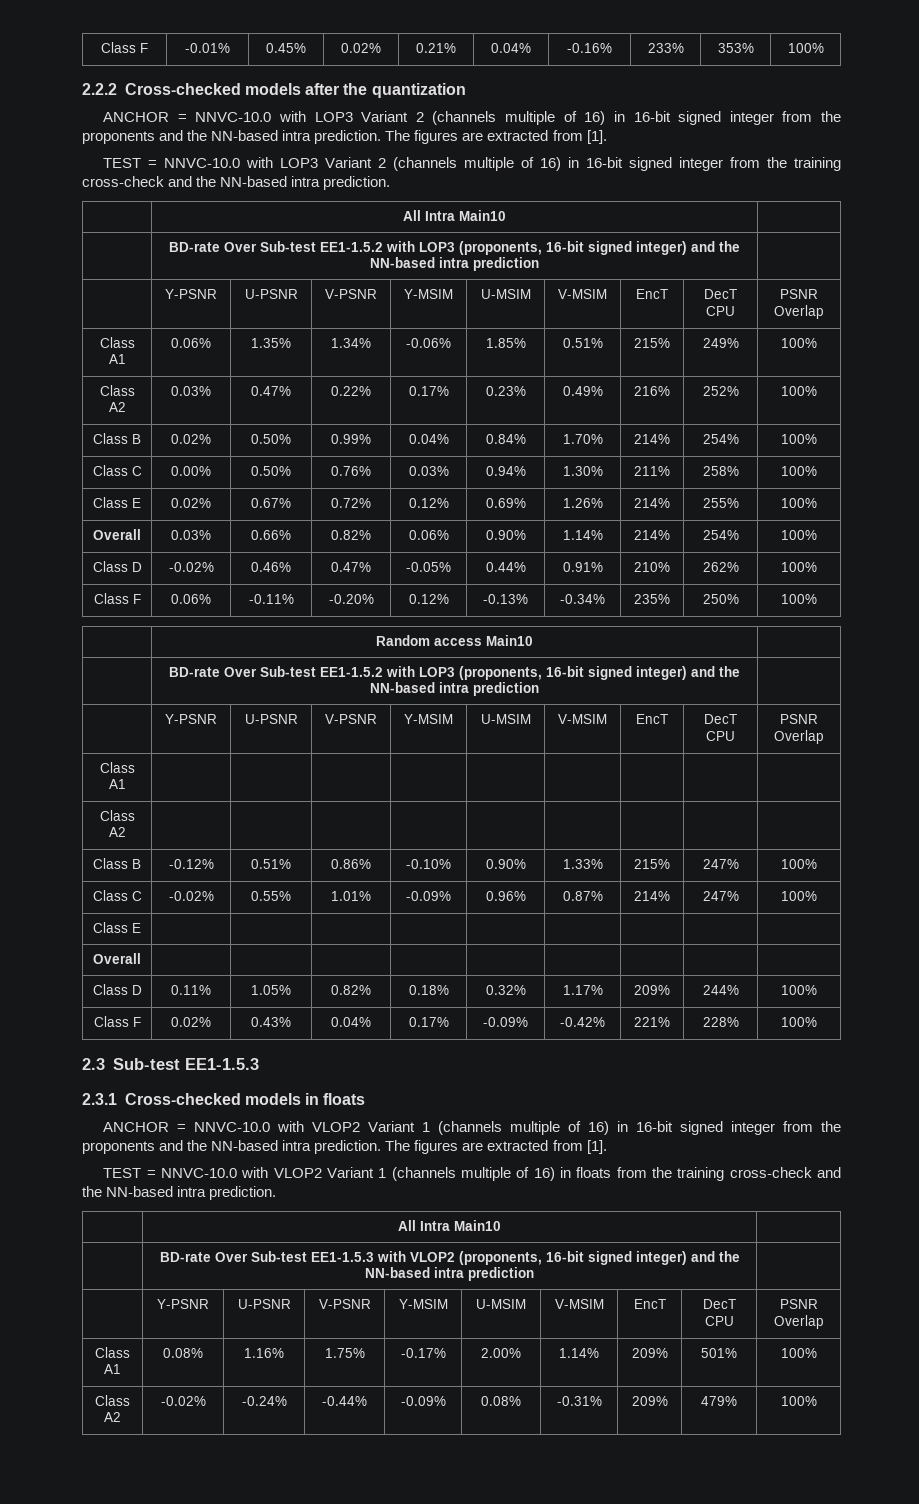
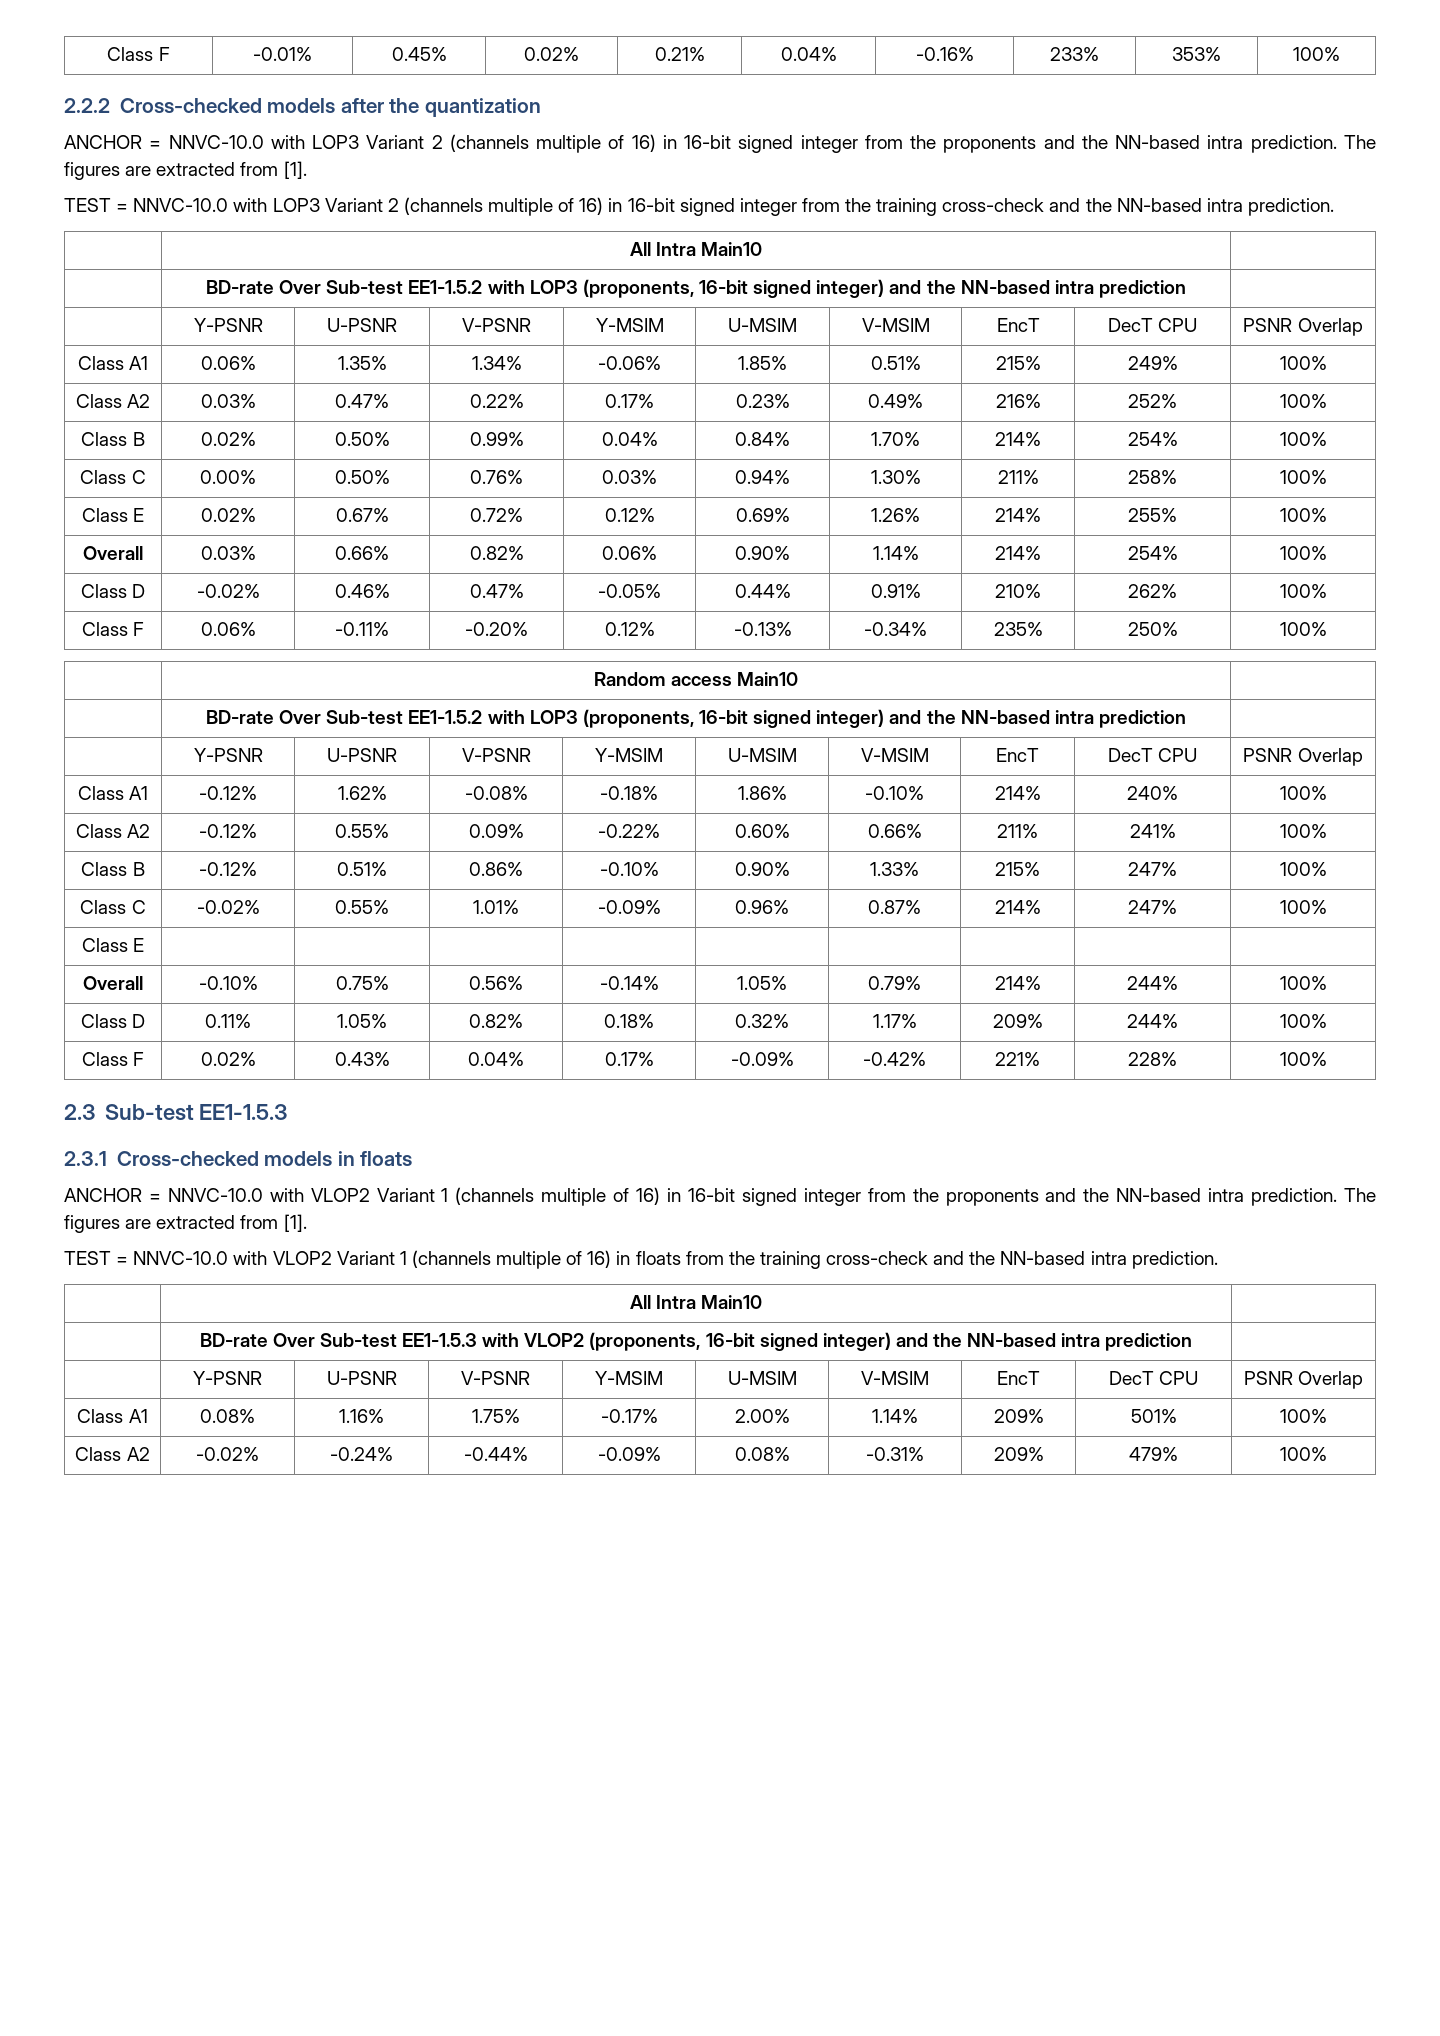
- Class A1 | | | | | | | | |
- Class A2 | | | | | | | | |
+ Class A1 | -0.12% | 1.62% | -0.08% | -0.18% | 1.86% | -0.10% | 214% | 240% | 100%
+ Class A2 | -0.12% | 0.55% | 0.09% | -0.22% | 0.60% | 0.66% | 211% | 241% | 100%
- Overall | | | | | | | | |
+ Overall | -0.10% | 0.75% | 0.56% | -0.14% | 1.05% | 0.79% | 214% | 244% | 100%

